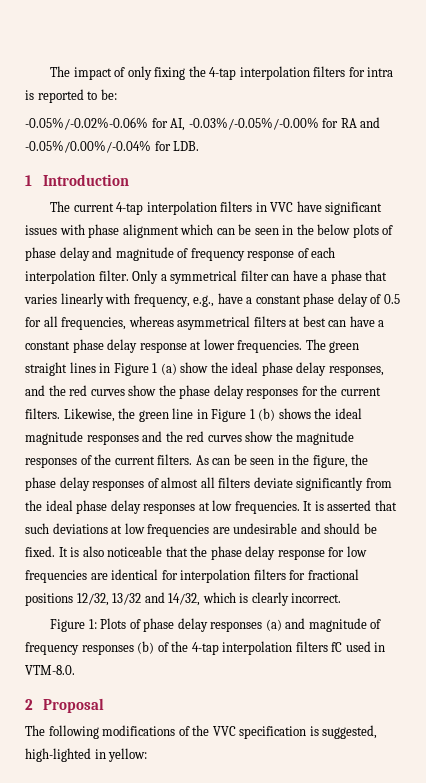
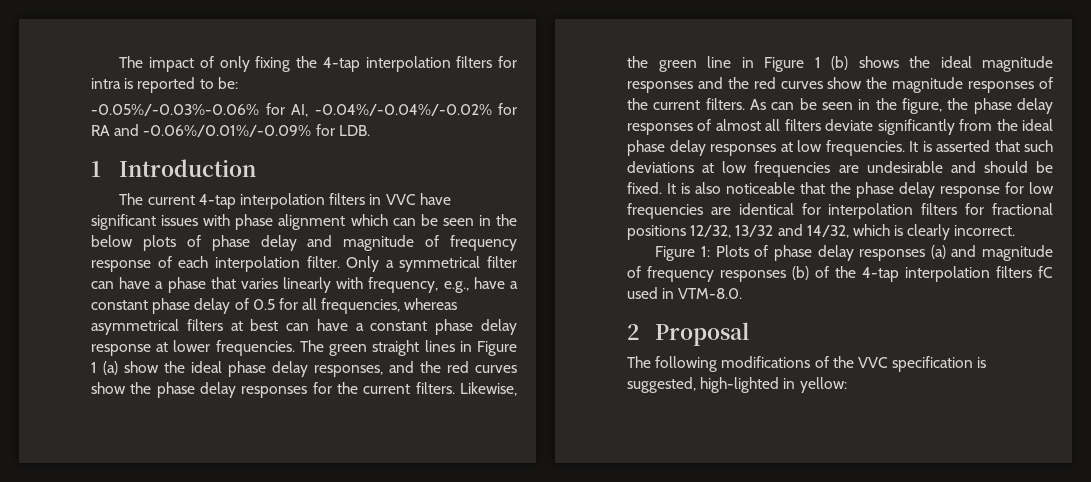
- -0.05%/-0.02%-0.06% for AI, -0.03%/-0.05%/-0.00% for RA and -0.05%/0.00%/-0.04% for LDB.
+ -0.05%/-0.03%-0.06% for AI, -0.04%/-0.04%/-0.02% for RA and -0.06%/0.01%/-0.09% for LDB.

